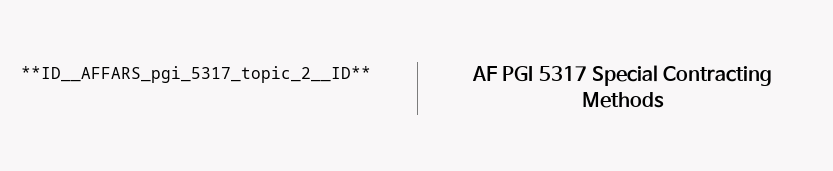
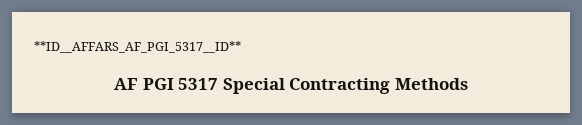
- **ID__AFFARS_pgi_5317_topic_2__ID**
+ **ID__AFFARS_AF_PGI_5317__ID**

